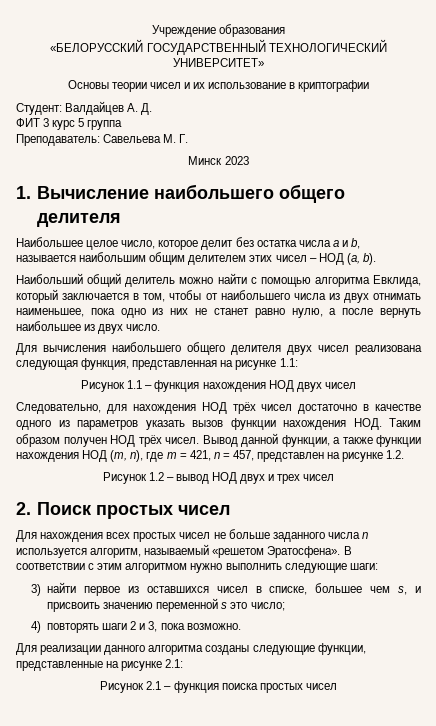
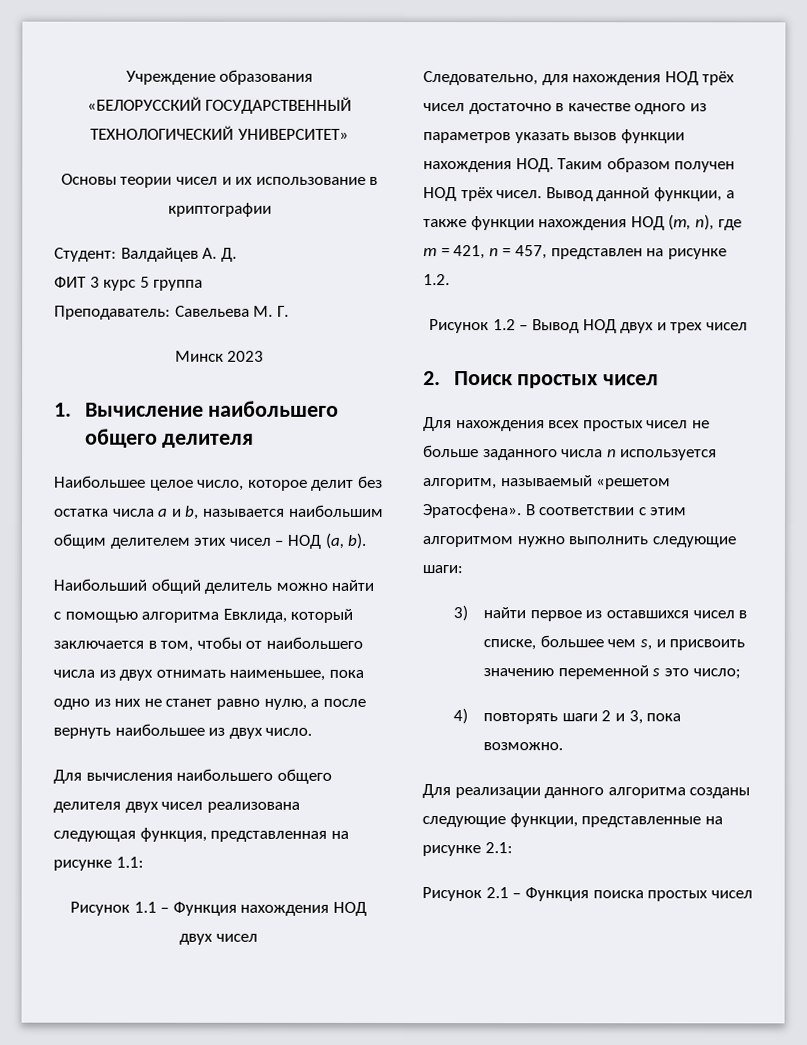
- Рисунок 1.1 – функция нахождения НОД двух чисел
+ Рисунок 1.1 – Функция нахождения НОД двух чисел
- Рисунок 1.2 – вывод НОД двух и трех чисел
+ Рисунок 1.2 – Вывод НОД двух и трех чисел
- Рисунок 2.1 – функция поиска простых чисел
+ Рисунок 2.1 – Функция поиска простых чисел

